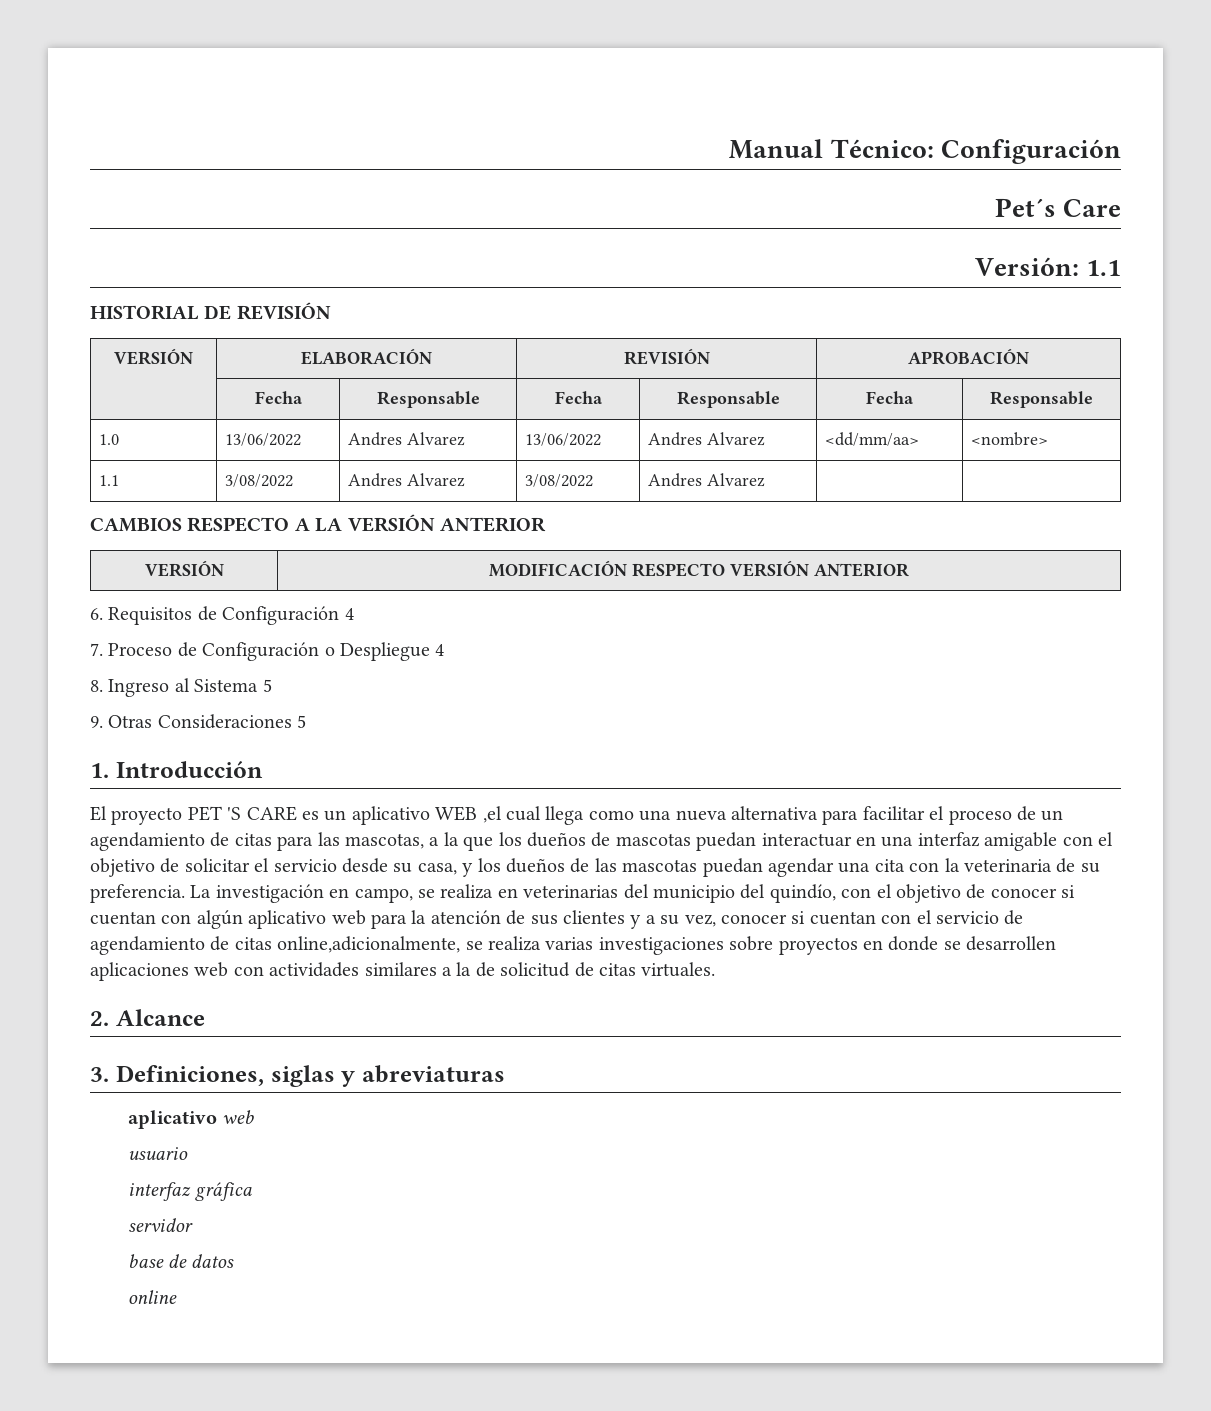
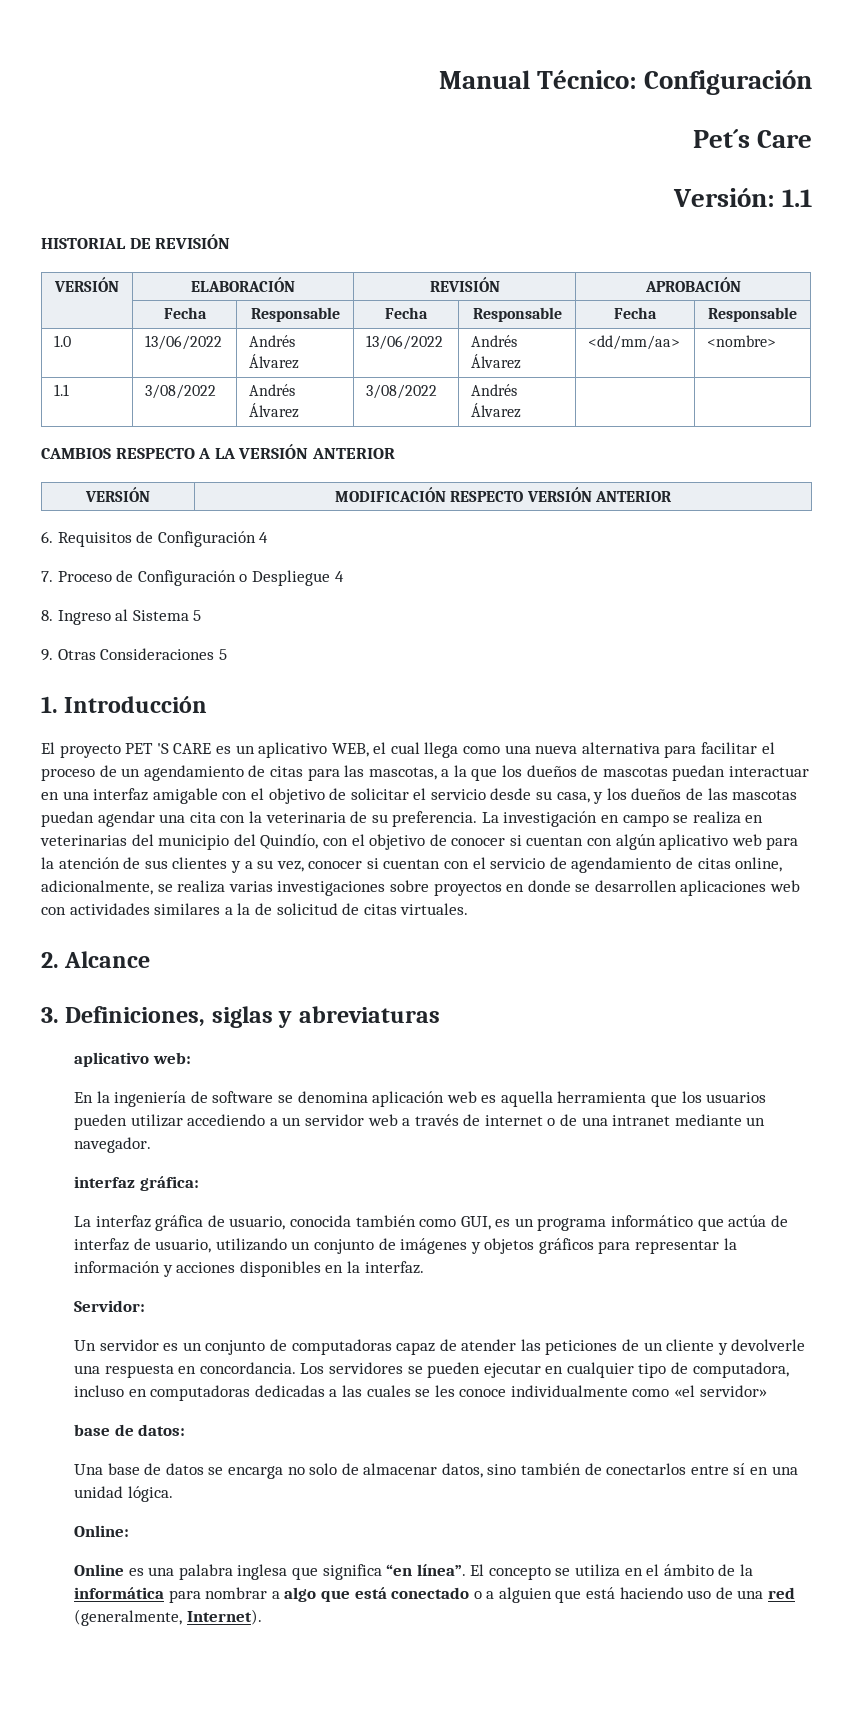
- 1.0 | 13/06/2022 | Andres Alvarez | 13/06/2022 | Andres Alvarez | <dd/mm/aa> | <nombre>
+ 1.0 | 13/06/2022 | Andrés Álvarez | 13/06/2022 | Andrés Álvarez | <dd/mm/aa> | <nombre>
- 1.1 | 3/08/2022 | Andres Alvarez | 3/08/2022 | Andres Alvarez | |
+ 1.1 | 3/08/2022 | Andrés Álvarez | 3/08/2022 | Andrés Álvarez | |
- El proyecto PET 'S CARE es un aplicativo WEB ,el cual llega como una nueva alternativa para facilitar el proceso de un agendamiento de citas para las mascotas, a la que los dueños de mascotas puedan interactuar en una interfaz amigable con el objetivo de solicitar el servicio desde su casa, y los dueños de las mascotas puedan agendar una cita con la veterinaria de su preferencia.
+ El proyecto PET 'S CARE es un aplicativo WEB, el cual llega como una nueva alternativa para facilitar el proceso de un agendamiento de citas para las mascotas, a la que los dueños de mascotas puedan interactuar en una interfaz amigable con el objetivo de solicitar el servicio desde su casa, y los dueños de las mascotas puedan agendar una cita con la veterinaria de su preferencia.
- La investigación en campo, se realiza en veterinarias del municipio del quindío, con el objetivo de conocer si cuentan con algún aplicativo web para la atención de sus clientes y a su vez, conocer si cuentan con el servicio de agendamiento de citas online,adicionalmente, se realiza varias investigaciones sobre proyectos en donde se desarrollen aplicaciones web con actividades similares a la de solicitud de citas virtuales.
+ La investigación en campo se realiza en veterinarias del municipio del Quindío, con el objetivo de conocer si cuentan con algún aplicativo web para la atención de sus clientes y a su vez, conocer si cuentan con el servicio de agendamiento de citas online, adicionalmente, se realiza varias investigaciones sobre proyectos en donde se desarrollen aplicaciones web con actividades similares a la de solicitud de citas virtuales.
  3. Definiciones, siglas y abreviaturas
- aplicativo web
- usuario
- interfaz gráfica
- servidor
- base de datos
- online
+ aplicativo web:
+ En la ingeniería de software se denomina aplicación web es aquella herramienta que los usuarios pueden utilizar accediendo a un servidor web a través de internet o de una intranet mediante un navegador.
+ interfaz gráfica:
+ La interfaz gráfica de usuario, conocida también como GUI, es un programa informático que actúa de interfaz de usuario, utilizando un conjunto de imágenes y objetos gráficos para representar la información y acciones disponibles en la interfaz.
+ Servidor:
+ Un servidor es un conjunto de computadoras capaz de atender las peticiones de un cliente y devolverle una respuesta en concordancia. Los servidores se pueden ejecutar en cualquier tipo de computadora, incluso en computadoras dedicadas a las cuales se les conoce individualmente como «el servidor»
+ base de datos:
+ Una base de datos se encarga no solo de almacenar datos, sino también de conectarlos entre sí en una unidad lógica.
+ Online:
+ Online es una palabra inglesa que significa “en línea”. El concepto se utiliza en el ámbito de la informática para nombrar a algo que está conectado o a alguien que está haciendo uso de una red (generalmente, Internet).

